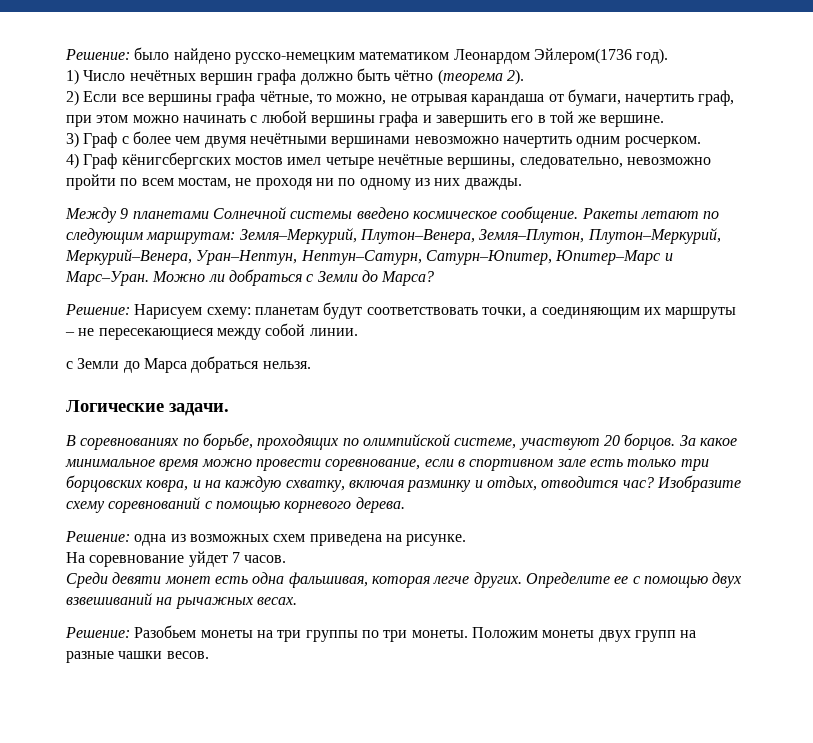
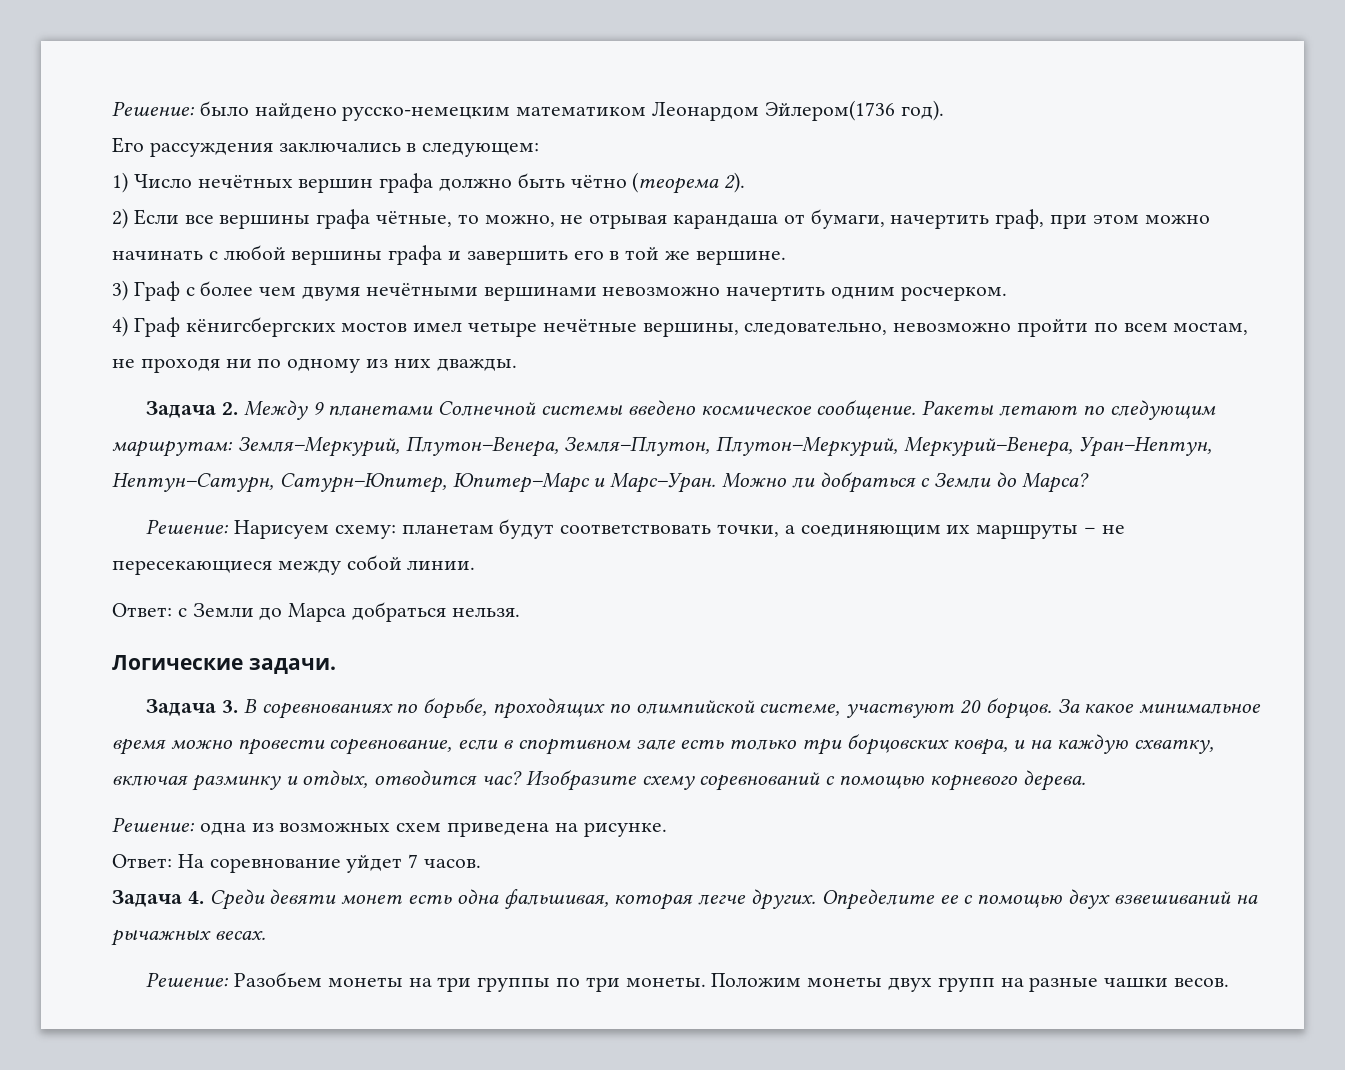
+ Его рассуждения заключались в следующем:
- Между 9 планетами Солнечной системы введено космическое сообщение.
+ Задача 2. Между 9 планетами Солнечной системы введено космическое сообщение.
- с Земли до Марса добраться нельзя.
+ Ответ: с Земли до Марса добраться нельзя.
- В соревнованиях по борьбе, проходящих по олимпийской системе, участвуют 20 борцов.
+ Задача 3. В соревнованиях по борьбе, проходящих по олимпийской системе, участвуют 20 борцов.
- На соревнование уйдет 7 часов.
+ Ответ: На соревнование уйдет 7 часов.
- Среди девяти монет есть одна фальшивая, которая легче других.
+ Задача 4. Среди девяти монет есть одна фальшивая, которая легче других.

